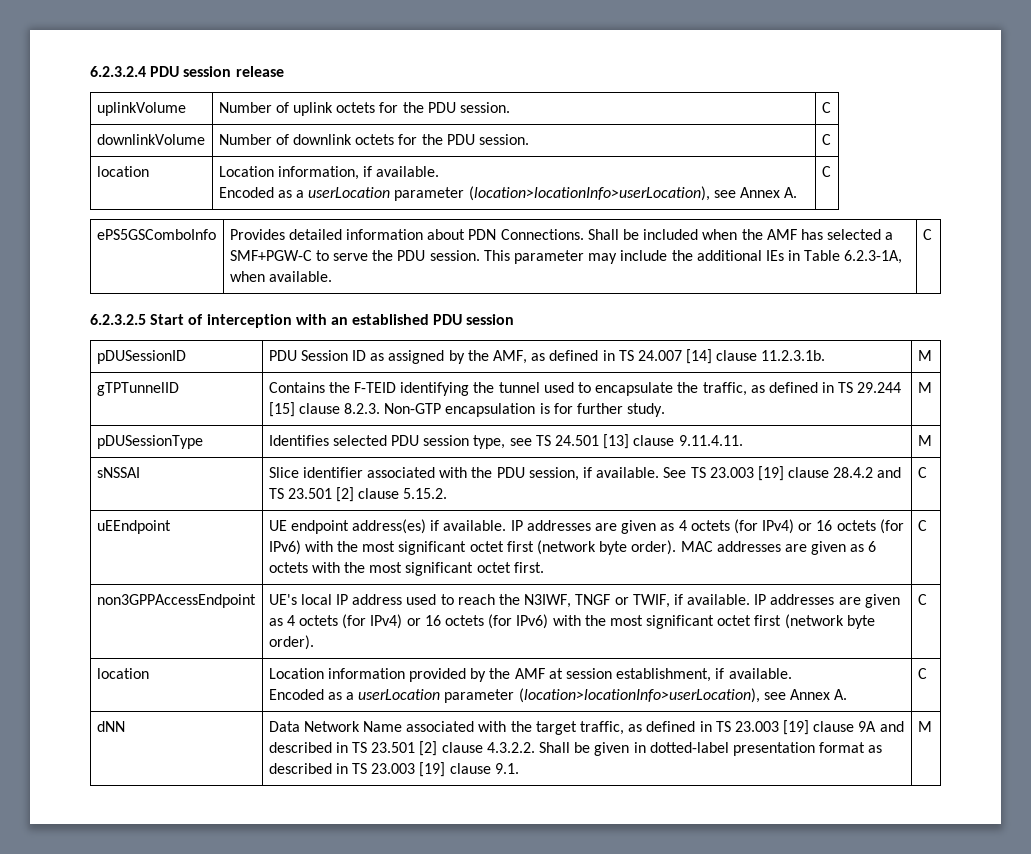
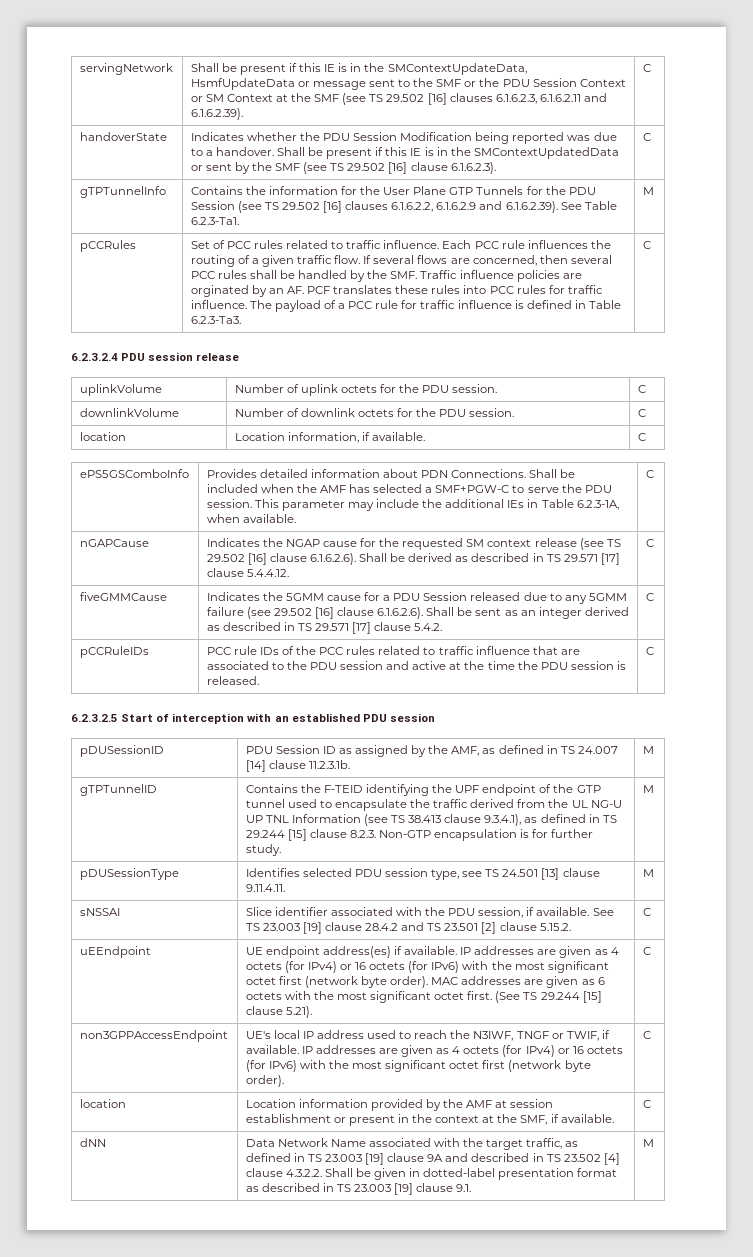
+ servingNetwork | Shall be present if this IE is in the SMContextUpdateData, HsmfUpdateData or message sent to the SMF or the PDU Session Context or SM Context at the SMF (see TS 29.502 [16] clauses 6.1.6.2.3, 6.1.6.2.11 and 6.1.6.2.39). | C
+ handoverState | Indicates whether the PDU Session Modification being reported was due to a handover. Shall be present if this IE is in the SMContextUpdatedData or sent by the SMF (see TS 29.502 [16] clause 6.1.6.2.3). | C
+ gTPTunnelInfo | Contains the information for the User Plane GTP Tunnels for the PDU Session (see TS 29.502 [16] clauses 6.1.6.2.2, 6.1.6.2.9 and 6.1.6.2.39). See Table 6.2.3-Ta1. | M
+ pCCRules | Set of PCC rules related to traffic influence. Each PCC rule influences the routing of a given traffic flow. If several flows are concerned, then several PCC rules shall be handled by the SMF. Traffic influence policies are orginated by an AF. PCF translates these rules into PCC rules for traffic influence. The payload of a PCC rule for traffic influence is defined in Table 6.2.3-Ta3. | C
- location | Location information, if available.
- Encoded as a userLocation parameter (location>locationInfo>userLocation), see Annex A. | C
+ location | Location information, if available. | C
+ nGAPCause | Indicates the NGAP cause for the requested SM context release (see TS 29.502 [16] clause 6.1.6.2.6). Shall be derived as described in TS 29.571 [17] clause 5.4.4.12. | C
+ fiveGMMCause | Indicates the 5GMM cause for a PDU Session released due to any 5GMM failure (see 29.502 [16] clause 6.1.6.2.6). Shall be sent as an integer derived as described in TS 29.571 [17] clause 5.4.2. | C
+ pCCRuleIDs | PCC rule IDs of the PCC rules related to traffic influence that are associated to the PDU session and active at the time the PDU session is released. | C
- Contains the F-TEID identifying the tunnel used to encapsulate the traffic, as defined in TS 29.244 [15] clause 8.2.3. Non-GTP encapsulation is for further study.
+ Contains the F-TEID identifying the UPF endpoint of the GTP tunnel used to encapsulate the traffic derived from the UL NG-U UP TNL Information (see TS 38.413 clause 9.3.4.1), as defined in TS 29.244 [15] clause 8.2.3. Non-GTP encapsulation is for further study.
+ (See TS 29.244 [15] clause 5.21).
- location | Location information provided by the AMF at session establishment, if available.
- Encoded as a userLocation parameter (location>locationInfo>userLocation), see Annex A. | C
+ location | Location information provided by the AMF at session establishment or present in the context at the SMF, if available. | C
- Data Network Name associated with the target traffic, as defined in TS 23.003 [19] clause 9A and described in TS 23.501 [2] clause 4.3.2.2. Shall be given in dotted-label presentation format as described in TS 23.003 [19] clause 9.1.
+ Data Network Name associated with the target traffic, as defined in TS 23.003 [19] clause 9A and described in TS 23.502 [4] clause 4.3.2.2. Shall be given in dotted-label presentation format as described in TS 23.003 [19] clause 9.1.

